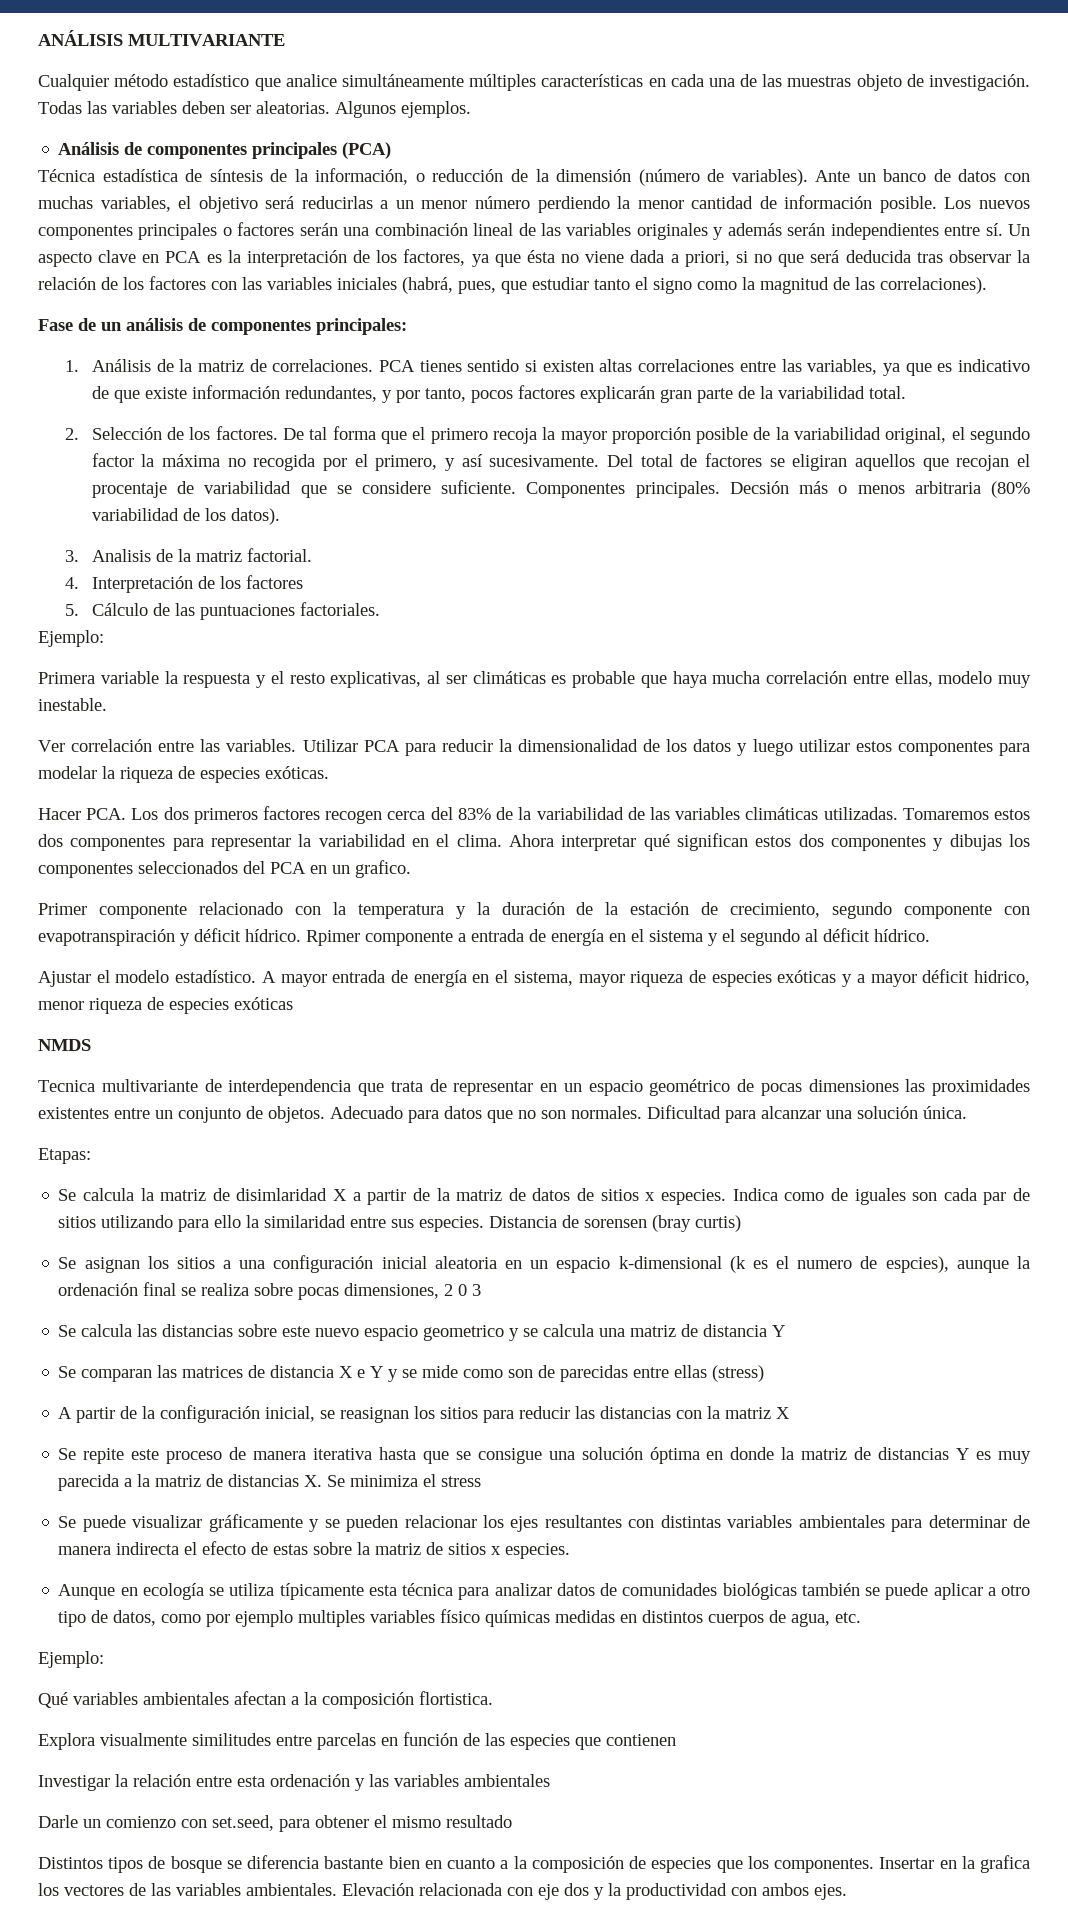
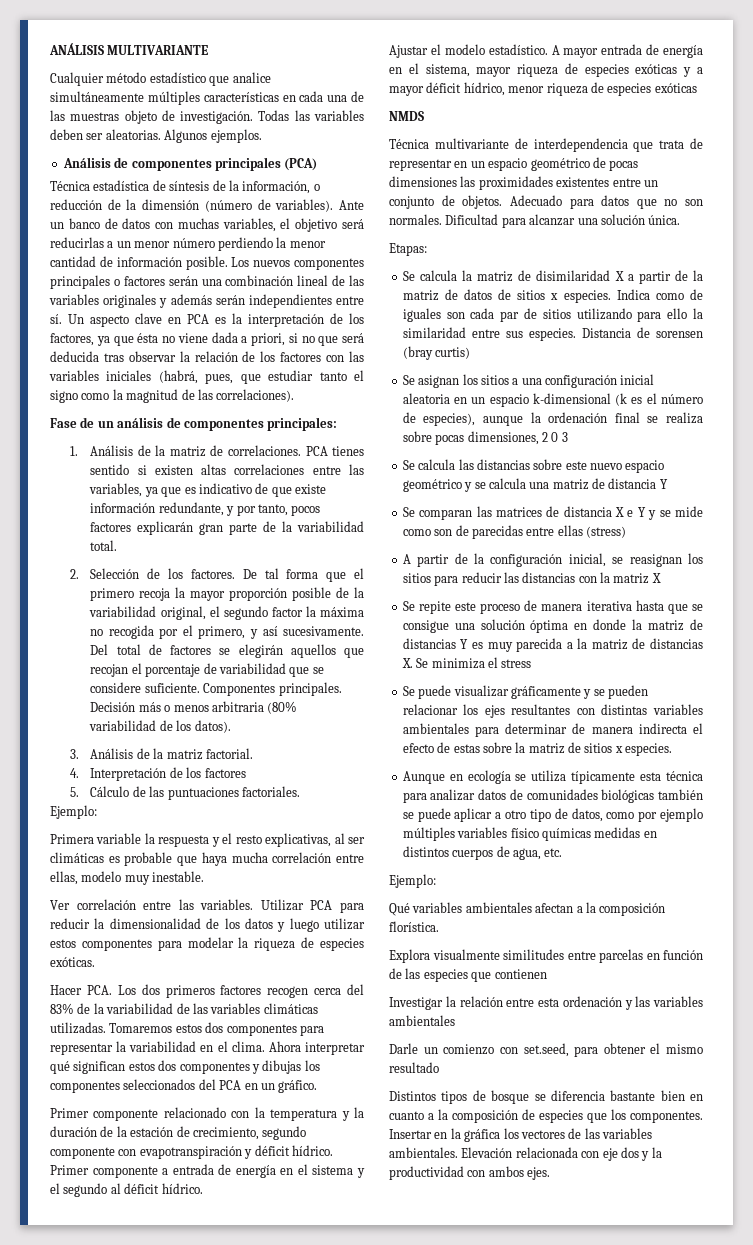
- PCA tienes sentido si existen altas correlaciones entre las variables, ya que es indicativo de que existe información redundantes, y por tanto, pocos factores explicarán gran parte de la variabilidad total.
+ PCA tienes sentido si existen altas correlaciones entre las variables, ya que es indicativo de que existe información redundante, y por tanto, pocos factores explicarán gran parte de la variabilidad total.
- Del total de factores se eligiran aquellos que recojan el procentaje de variabilidad que se considere suficiente.
+ Del total de factores se elegirán aquellos que recojan el porcentaje de variabilidad que se considere suficiente.
- Decsión más o menos arbitraria (80% variabilidad de los datos).
+ Decisión más o menos arbitraria (80% variabilidad de los datos).
- 3. Analisis de la matriz factorial.
+ 3. Análisis de la matriz factorial.
- Ahora interpretar qué significan estos dos componentes y dibujas los componentes seleccionados del PCA en un grafico.
+ Ahora interpretar qué significan estos dos componentes y dibujas los componentes seleccionados del PCA en un gráfico.
- Rpimer componente a entrada de energía en el sistema y el segundo al déficit hídrico.
+ Primer componente a entrada de energía en el sistema y el segundo al déficit hídrico.
- A mayor entrada de energía en el sistema, mayor riqueza de especies exóticas y a mayor déficit hidrico, menor riqueza de especies exóticas
+ A mayor entrada de energía en el sistema, mayor riqueza de especies exóticas y a mayor déficit hídrico, menor riqueza de especies exóticas
- Tecnica multivariante de interdependencia que trata de representar en un espacio geométrico de pocas dimensiones las proximidades existentes entre un conjunto de objetos.
+ Técnica multivariante de interdependencia que trata de representar en un espacio geométrico de pocas dimensiones las proximidades existentes entre un conjunto de objetos.
- Se calcula la matriz de disimlaridad X a partir de la matriz de datos de sitios x especies.
+ Se calcula la matriz de disimilaridad X a partir de la matriz de datos de sitios x especies.
- Se asignan los sitios a una configuración inicial aleatoria en un espacio k-dimensional (k es el numero de espcies), aunque la ordenación final se realiza sobre pocas dimensiones, 2 0 3
+ Se asignan los sitios a una configuración inicial aleatoria en un espacio k-dimensional (k es el número de especies), aunque la ordenación final se realiza sobre pocas dimensiones, 2 0 3
- Se calcula las distancias sobre este nuevo espacio geometrico y se calcula una matriz de distancia Y
+ Se calcula las distancias sobre este nuevo espacio geométrico y se calcula una matriz de distancia Y
- Aunque en ecología se utiliza típicamente esta técnica para analizar datos de comunidades biológicas también se puede aplicar a otro tipo de datos, como por ejemplo multiples variables físico químicas medidas en distintos cuerpos de agua, etc.
+ Aunque en ecología se utiliza típicamente esta técnica para analizar datos de comunidades biológicas también se puede aplicar a otro tipo de datos, como por ejemplo múltiples variables físico químicas medidas en distintos cuerpos de agua, etc.
- Qué variables ambientales afectan a la composición flortistica.
+ Qué variables ambientales afectan a la composición florística.
- Insertar en la grafica los vectores de las variables ambientales.
+ Insertar en la gráfica los vectores de las variables ambientales.

